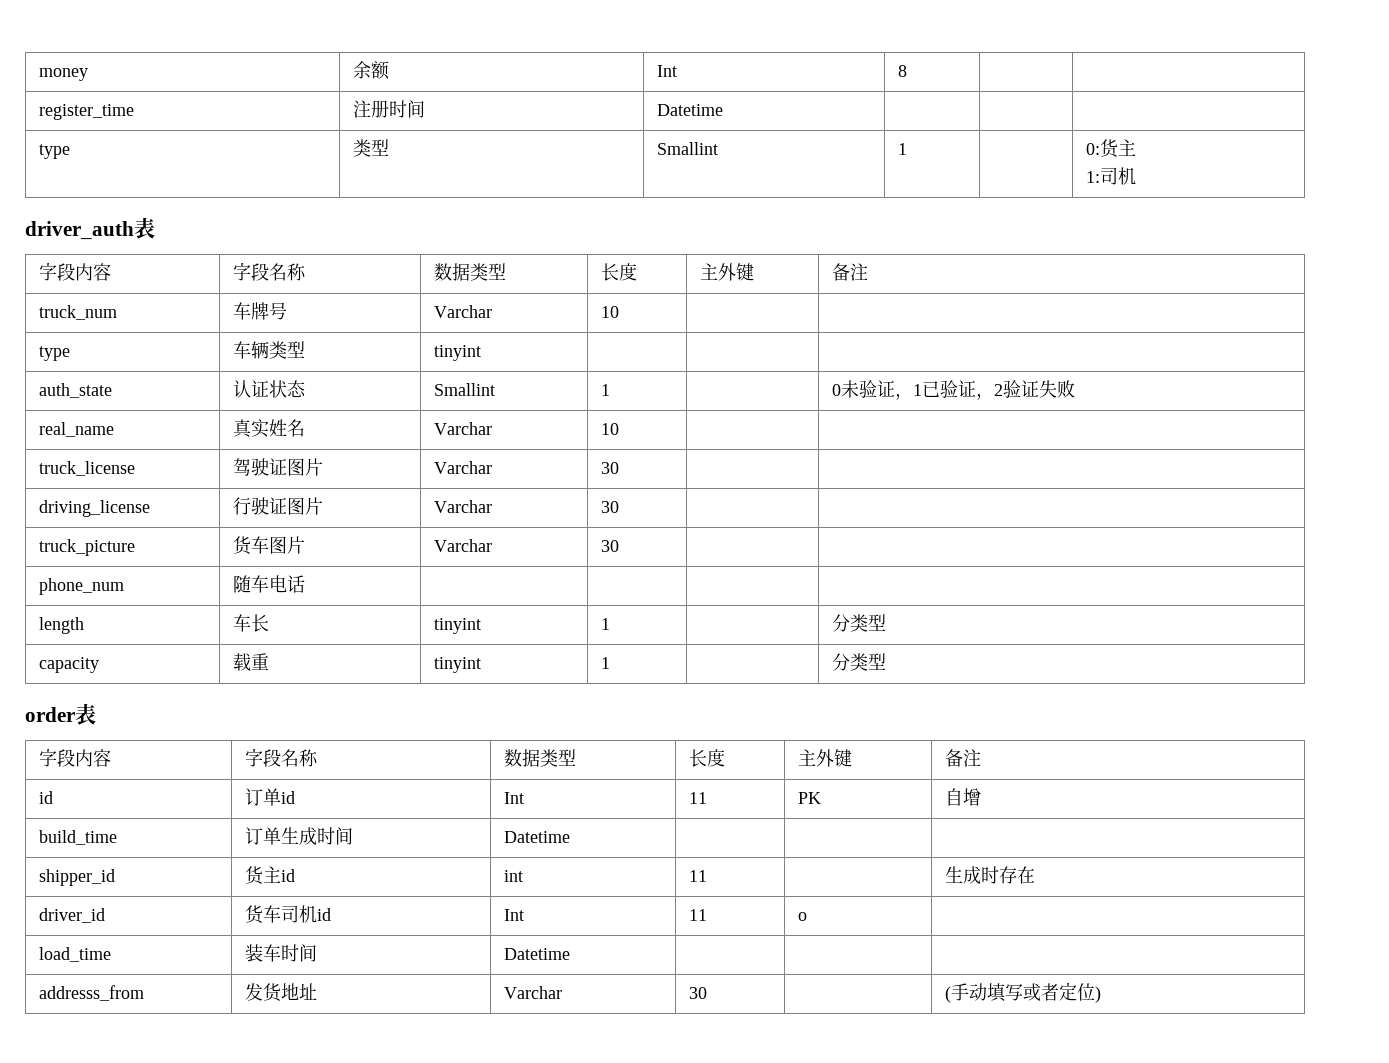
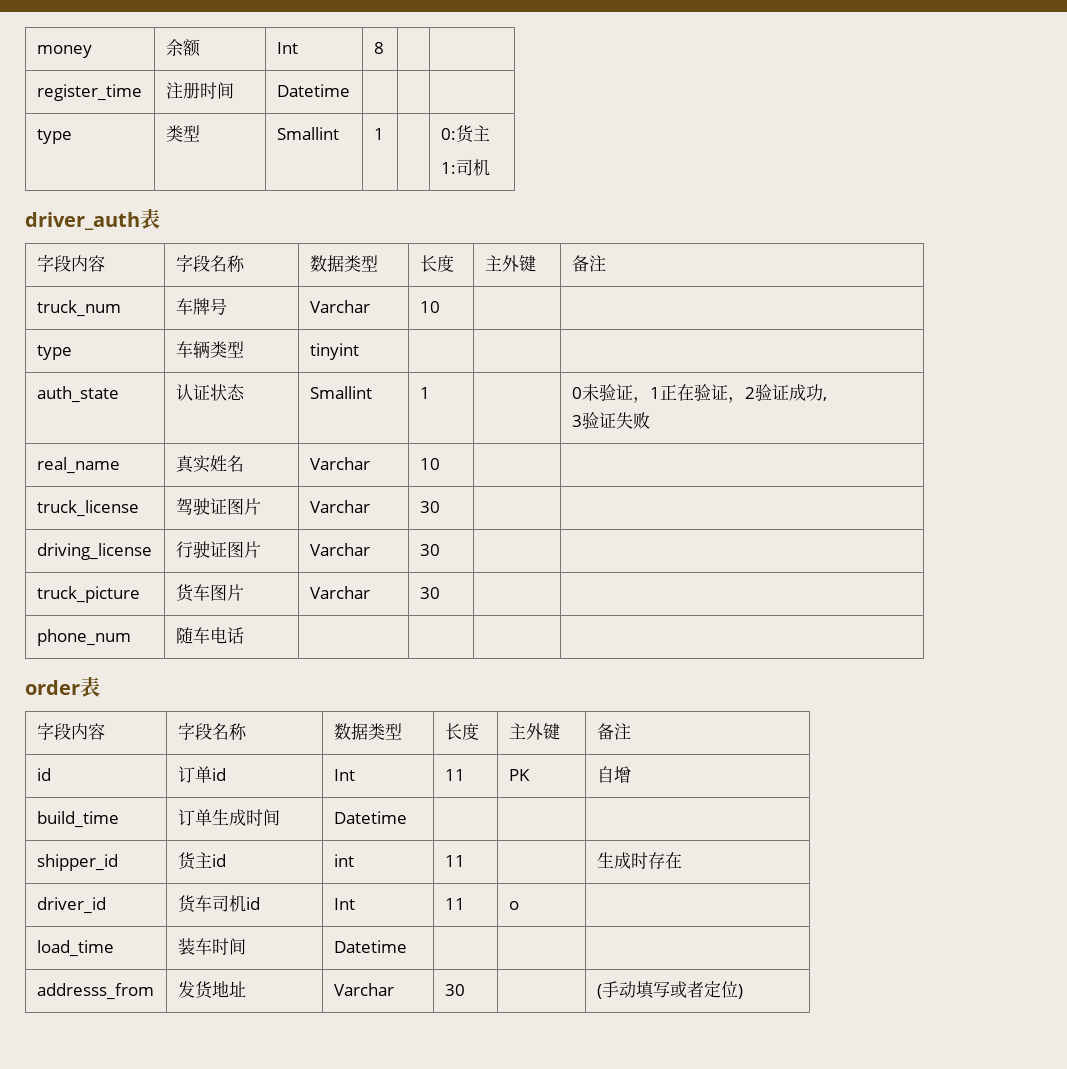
- auth_state | 认证状态 | Smallint | 1 | | 0未验证，1已验证，2验证失败
+ auth_state | 认证状态 | Smallint | 1 | | 0未验证，1正在验证，2验证成功,
+ 3验证失败
- length | 车长 | tinyint | 1 | | 分类型
- capacity | 载重 | tinyint | 1 | | 分类型

